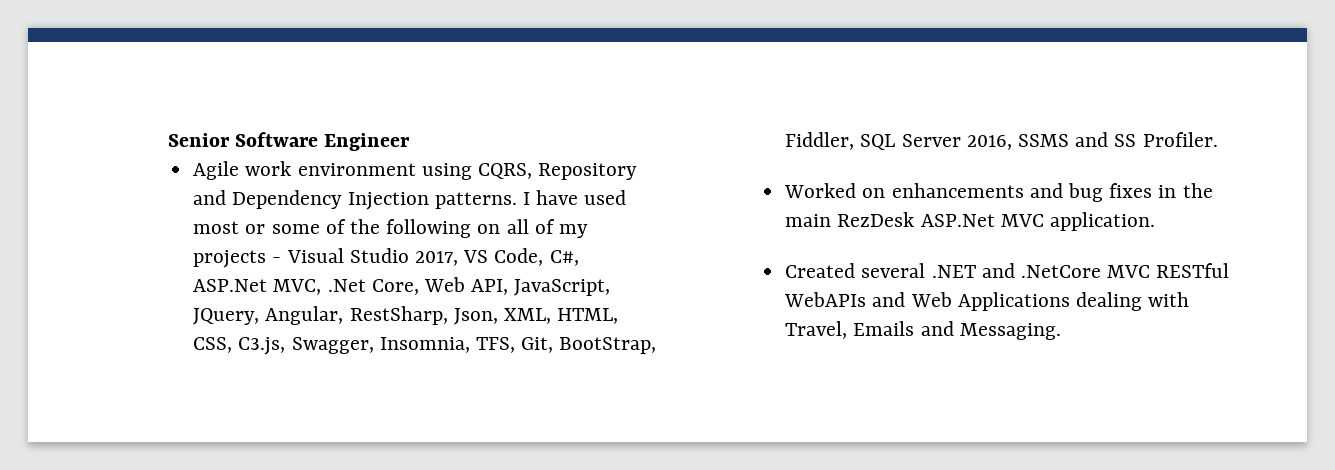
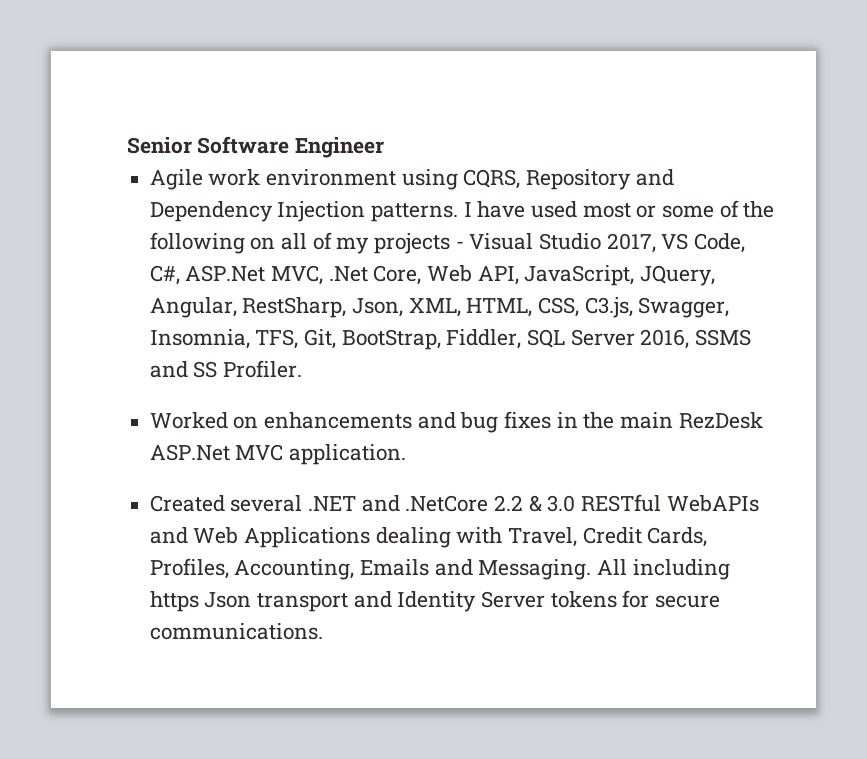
- Created several .NET and .NetCore MVC RESTful WebAPIs and Web Applications dealing with Travel, Emails and Messaging.
+ Created several .NET and .NetCore 2.2 & 3.0 RESTful WebAPIs and Web Applications dealing with Travel, Credit Cards, Profiles, Accounting, Emails and Messaging. All including https Json transport and Identity Server tokens for secure communications.

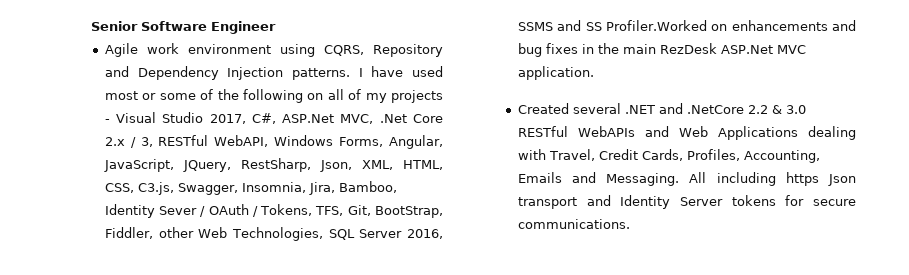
- I have used most or some of the following on all of my projects - Visual Studio 2017, VS Code, C#, ASP.Net MVC, .Net Core, Web API, JavaScript, JQuery, Angular, RestSharp, Json, XML, HTML, CSS, C3.js, Swagger, Insomnia, TFS, Git, BootStrap, Fiddler, SQL Server 2016, SSMS and SS Profiler.
- Worked on enhancements and bug fixes in the main RezDesk ASP.Net MVC application.
+ I have used most or some of the following on all of my projects - Visual Studio 2017, C#, ASP.Net MVC, .Net Core 2.x / 3, RESTful WebAPI, Windows Forms, Angular, JavaScript, JQuery, RestSharp, Json, XML, HTML, CSS, C3.js, Swagger, Insomnia, Jira, Bamboo, Identity Sever / OAuth / Tokens, TFS, Git, BootStrap, Fiddler, other Web Technologies, SQL Server 2016, SSMS and SS Profiler.Worked on enhancements and bug fixes in the main RezDesk ASP.Net MVC application.

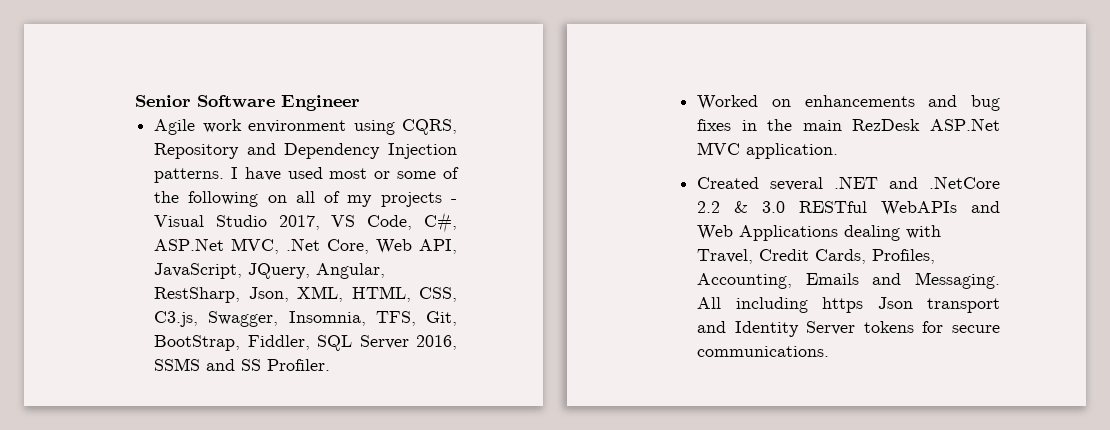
- I have used most or some of the following on all of my projects - Visual Studio 2017, C#, ASP.Net MVC, .Net Core 2.x / 3, RESTful WebAPI, Windows Forms, Angular, JavaScript, JQuery, RestSharp, Json, XML, HTML, CSS, C3.js, Swagger, Insomnia, Jira, Bamboo, Identity Sever / OAuth / Tokens, TFS, Git, BootStrap, Fiddler, other Web Technologies, SQL Server 2016, SSMS and SS Profiler.Worked on enhancements and bug fixes in the main RezDesk ASP.Net MVC application.
+ I have used most or some of the following on all of my projects - Visual Studio 2017, VS Code, C#, ASP.Net MVC, .Net Core, Web API, JavaScript, JQuery, Angular, RestSharp, Json, XML, HTML, CSS, C3.js, Swagger, Insomnia, TFS, Git, BootStrap, Fiddler, SQL Server 2016, SSMS and SS Profiler.
+ Worked on enhancements and bug fixes in the main RezDesk ASP.Net MVC application.

